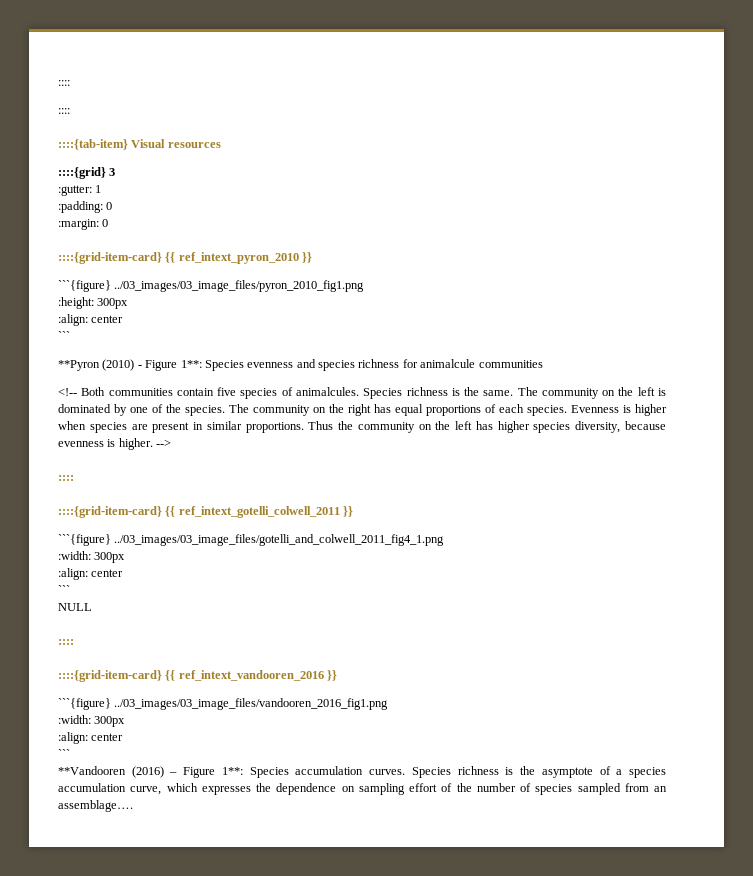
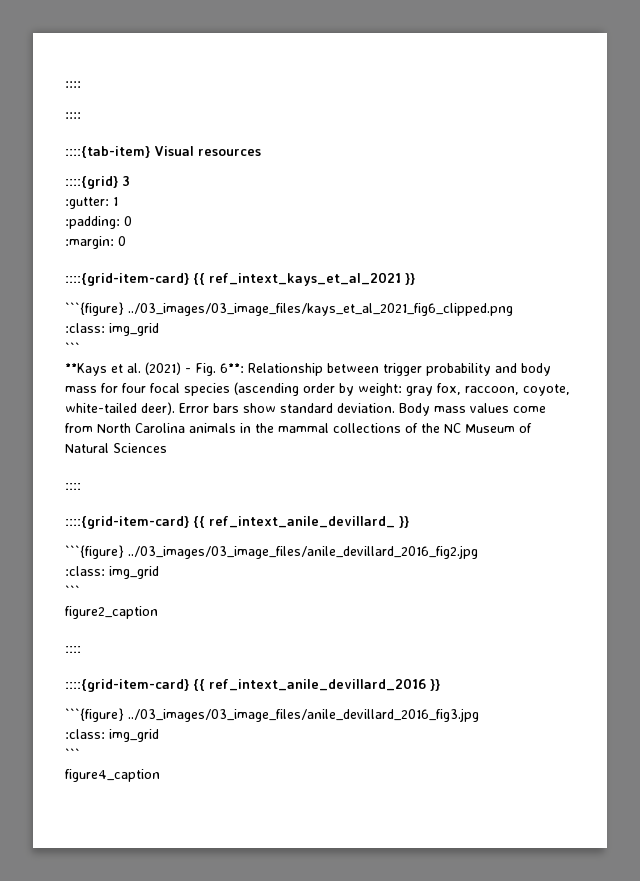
- ::::{grid-item-card} {{ ref_intext_pyron_2010 }}
- ```{figure} ../03_images/03_image_files/pyron_2010_fig1.png
- :height: 300px
- :align: center
+ ::::{grid-item-card} {{ ref_intext_kays_et_al_2021 }}
+ ```{figure} ../03_images/03_image_files/kays_et_al_2021_fig6_clipped.png
+ :class: img_grid
  ```
- **Pyron (2010) - Figure 1**: Species evenness and species richness for animalcule communities
- <!-- Both communities contain five species of animalcules. Species richness is the same. The community on the left is dominated by one of the species. The community on the right has equal proportions of each species. Evenness is higher when species are present in similar proportions. Thus the community on the left has higher species diversity, because evenness is higher. -->
+ **Kays et al. (2021) - Fig. 6**: Relationship between trigger probability and body mass for four focal species (ascending order by weight: gray fox, raccoon, coyote, white-tailed deer). Error bars show standard deviation. Body mass values come from North Carolina animals in the mammal collections of the NC Museum of Natural Sciences
  ::::
- ::::{grid-item-card} {{ ref_intext_gotelli_colwell_2011 }}
- ```{figure} ../03_images/03_image_files/gotelli_and_colwell_2011_fig4_1.png
- :width: 300px
- :align: center
+ ::::{grid-item-card} {{ ref_intext_anile_devillard_ }}
+ ```{figure} ../03_images/03_image_files/anile_devillard_2016_fig2.jpg
+ :class: img_grid
  ```
- NULL
+ figure2_caption
  ::::
- ::::{grid-item-card} {{ ref_intext_vandooren_2016 }}
- ```{figure} ../03_images/03_image_files/vandooren_2016_fig1.png
- :width: 300px
- :align: center
+ ::::{grid-item-card} {{ ref_intext_anile_devillard_2016 }}
+ ```{figure} ../03_images/03_image_files/anile_devillard_2016_fig3.jpg
+ :class: img_grid
  ```
- **Vandooren (2016) – Figure 1**: Species accumulation curves. Species richness is the asymptote of a species accumulation curve, which expresses the dependence on sampling effort of the number of species sampled from an assemblage….
+ figure4_caption

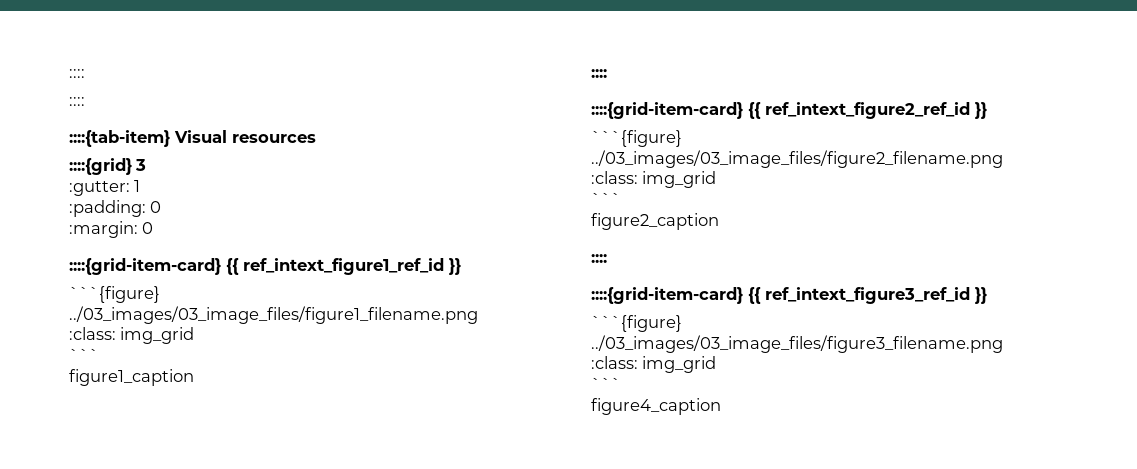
- ::::{grid-item-card} {{ ref_intext_kays_et_al_2021 }}
- ```{figure} ../03_images/03_image_files/kays_et_al_2021_fig6_clipped.png
+ ::::{grid-item-card} {{ ref_intext_figure1_ref_id }}
+ ```{figure} ../03_images/03_image_files/figure1_filename.png
  :class: img_grid
  ```
- **Kays et al. (2021) - Fig. 6**: Relationship between trigger probability and body mass for four focal species (ascending order by weight: gray fox, raccoon, coyote, white-tailed deer). Error bars show standard deviation. Body mass values come from North Carolina animals in the mammal collections of the NC Museum of Natural Sciences
+ figure1_caption
  ::::
- ::::{grid-item-card} {{ ref_intext_anile_devillard_ }}
- ```{figure} ../03_images/03_image_files/anile_devillard_2016_fig2.jpg
+ ::::{grid-item-card} {{ ref_intext_figure2_ref_id }}
+ ```{figure} ../03_images/03_image_files/figure2_filename.png
- ::::{grid-item-card} {{ ref_intext_anile_devillard_2016 }}
- ```{figure} ../03_images/03_image_files/anile_devillard_2016_fig3.jpg
+ ::::{grid-item-card} {{ ref_intext_figure3_ref_id }}
+ ```{figure} ../03_images/03_image_files/figure3_filename.png

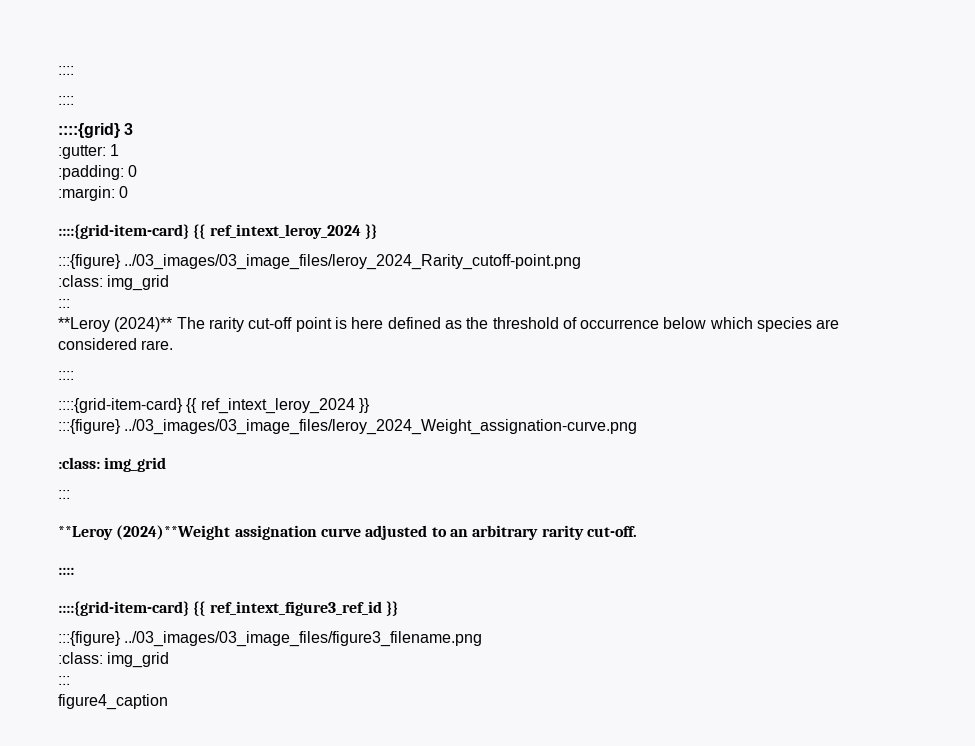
- ::::{tab-item} Visual resources
  :margin: 0
- ::::{grid-item-card} {{ ref_intext_figure1_ref_id }}
- ```{figure} ../03_images/03_image_files/figure1_filename.png
+ ::::{grid-item-card} {{ ref_intext_leroy_2024 }}
+ :::{figure} ../03_images/03_image_files/leroy_2024_Rarity_cutoff-point.png
  :class: img_grid
- ```
- figure1_caption
+ :::
+ **Leroy (2024)** The rarity cut-off point is here defined as the threshold of occurrence below which species are considered rare.
  ::::
- ::::{grid-item-card} {{ ref_intext_figure2_ref_id }}
- ```{figure} ../03_images/03_image_files/figure2_filename.png
+ ::::{grid-item-card} {{ ref_intext_leroy_2024 }}
+ :::{figure} ../03_images/03_image_files/leroy_2024_Weight_assignation-curve.png
  :class: img_grid
- ```
- figure2_caption
+ :::
+ **Leroy (2024)**Weight assignation curve adjusted to an arbitrary rarity cut-off.
- ```{figure} ../03_images/03_image_files/figure3_filename.png
+ :::{figure} ../03_images/03_image_files/figure3_filename.png
  :class: img_grid
- ```
+ :::

